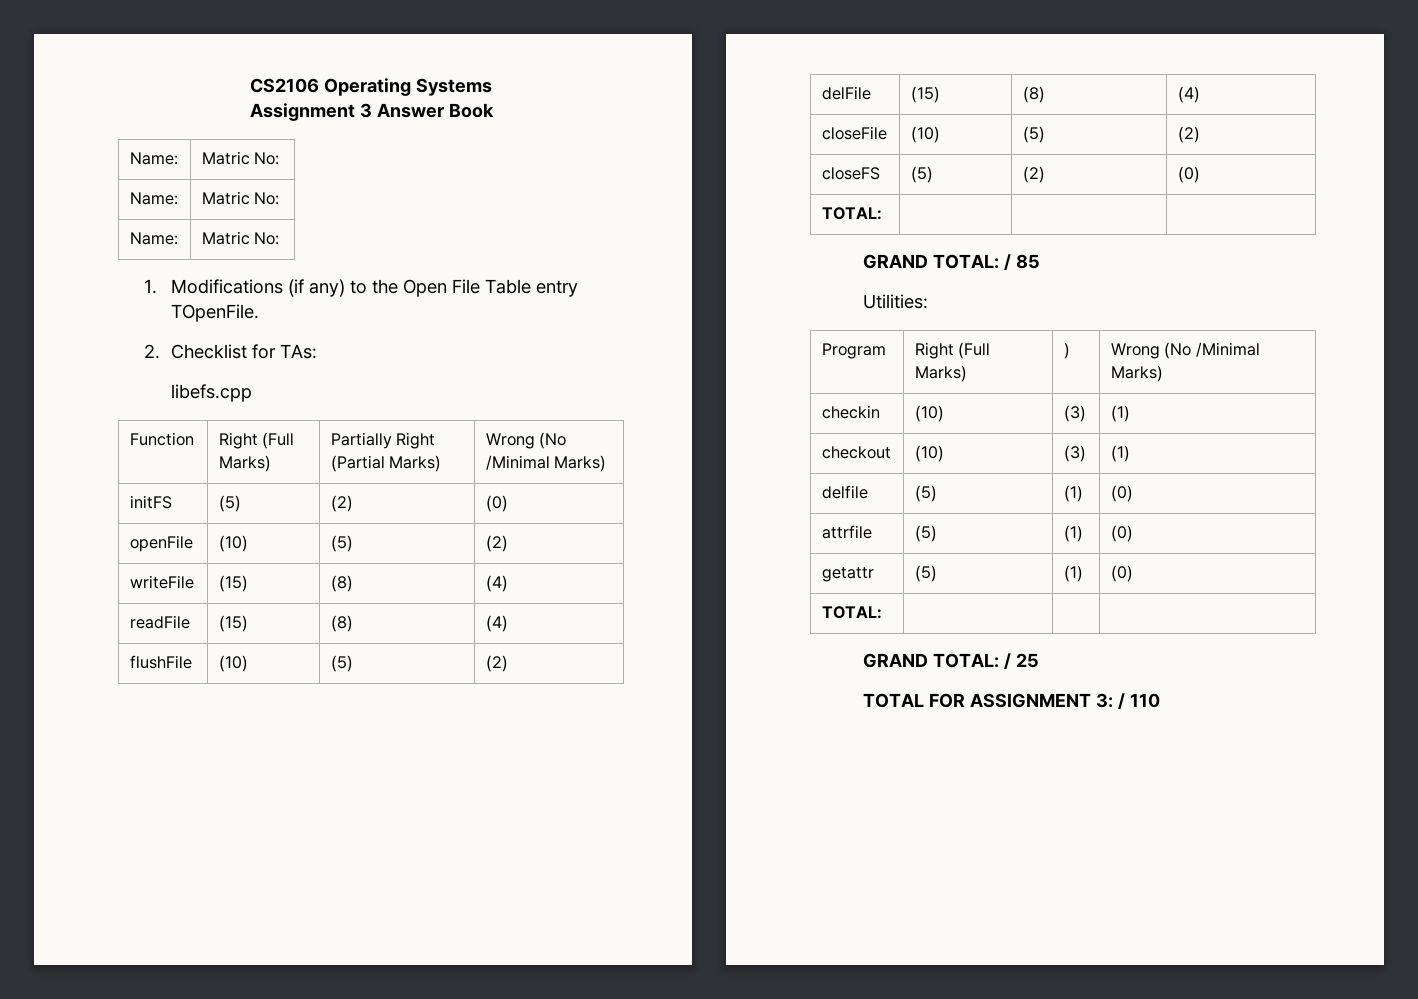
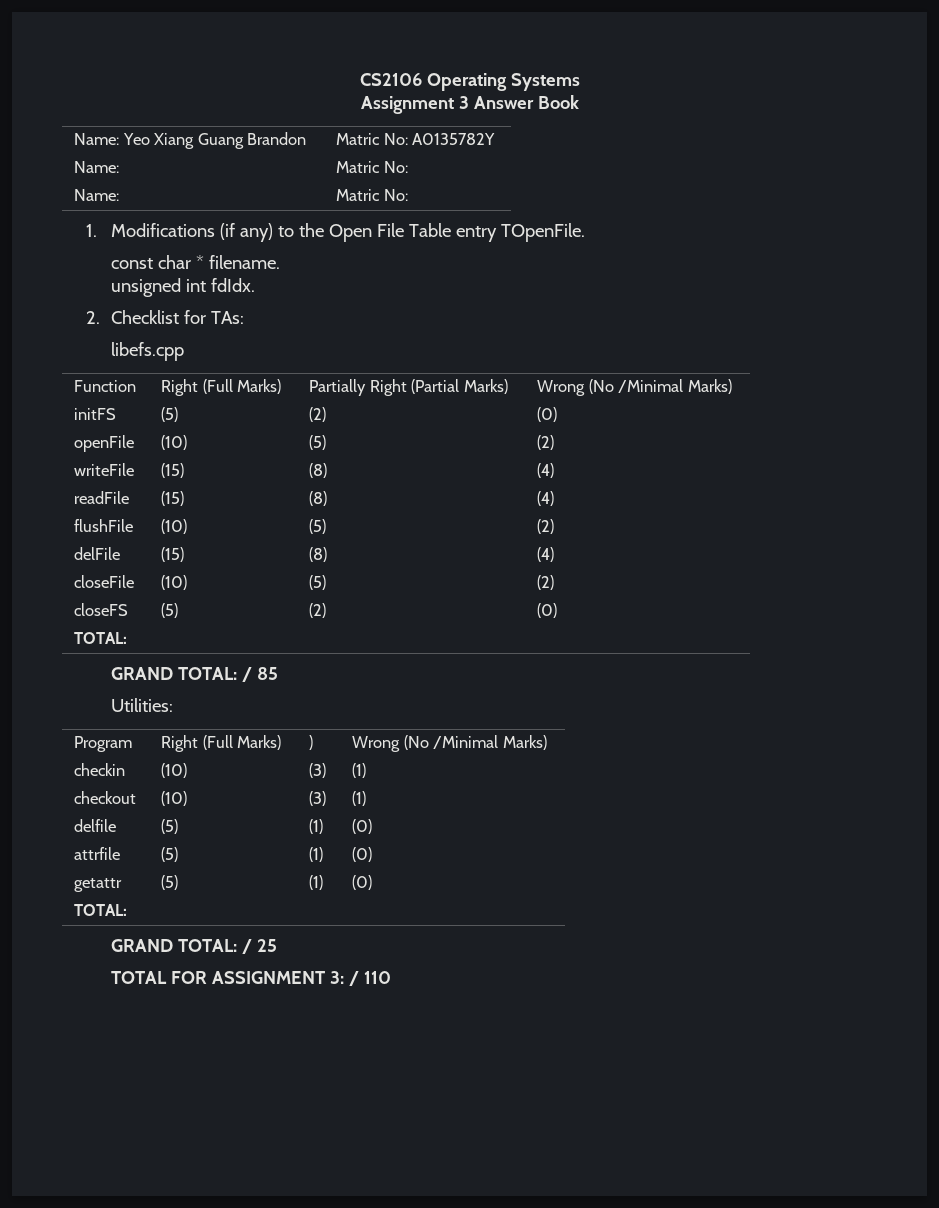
  Assignment 3 Answer Book
- Name: | Matric No:
+ Name: Yeo Xiang Guang Brandon | Matric No: A0135782Y
+ const char * filename.
+ unsigned int fdIdx.

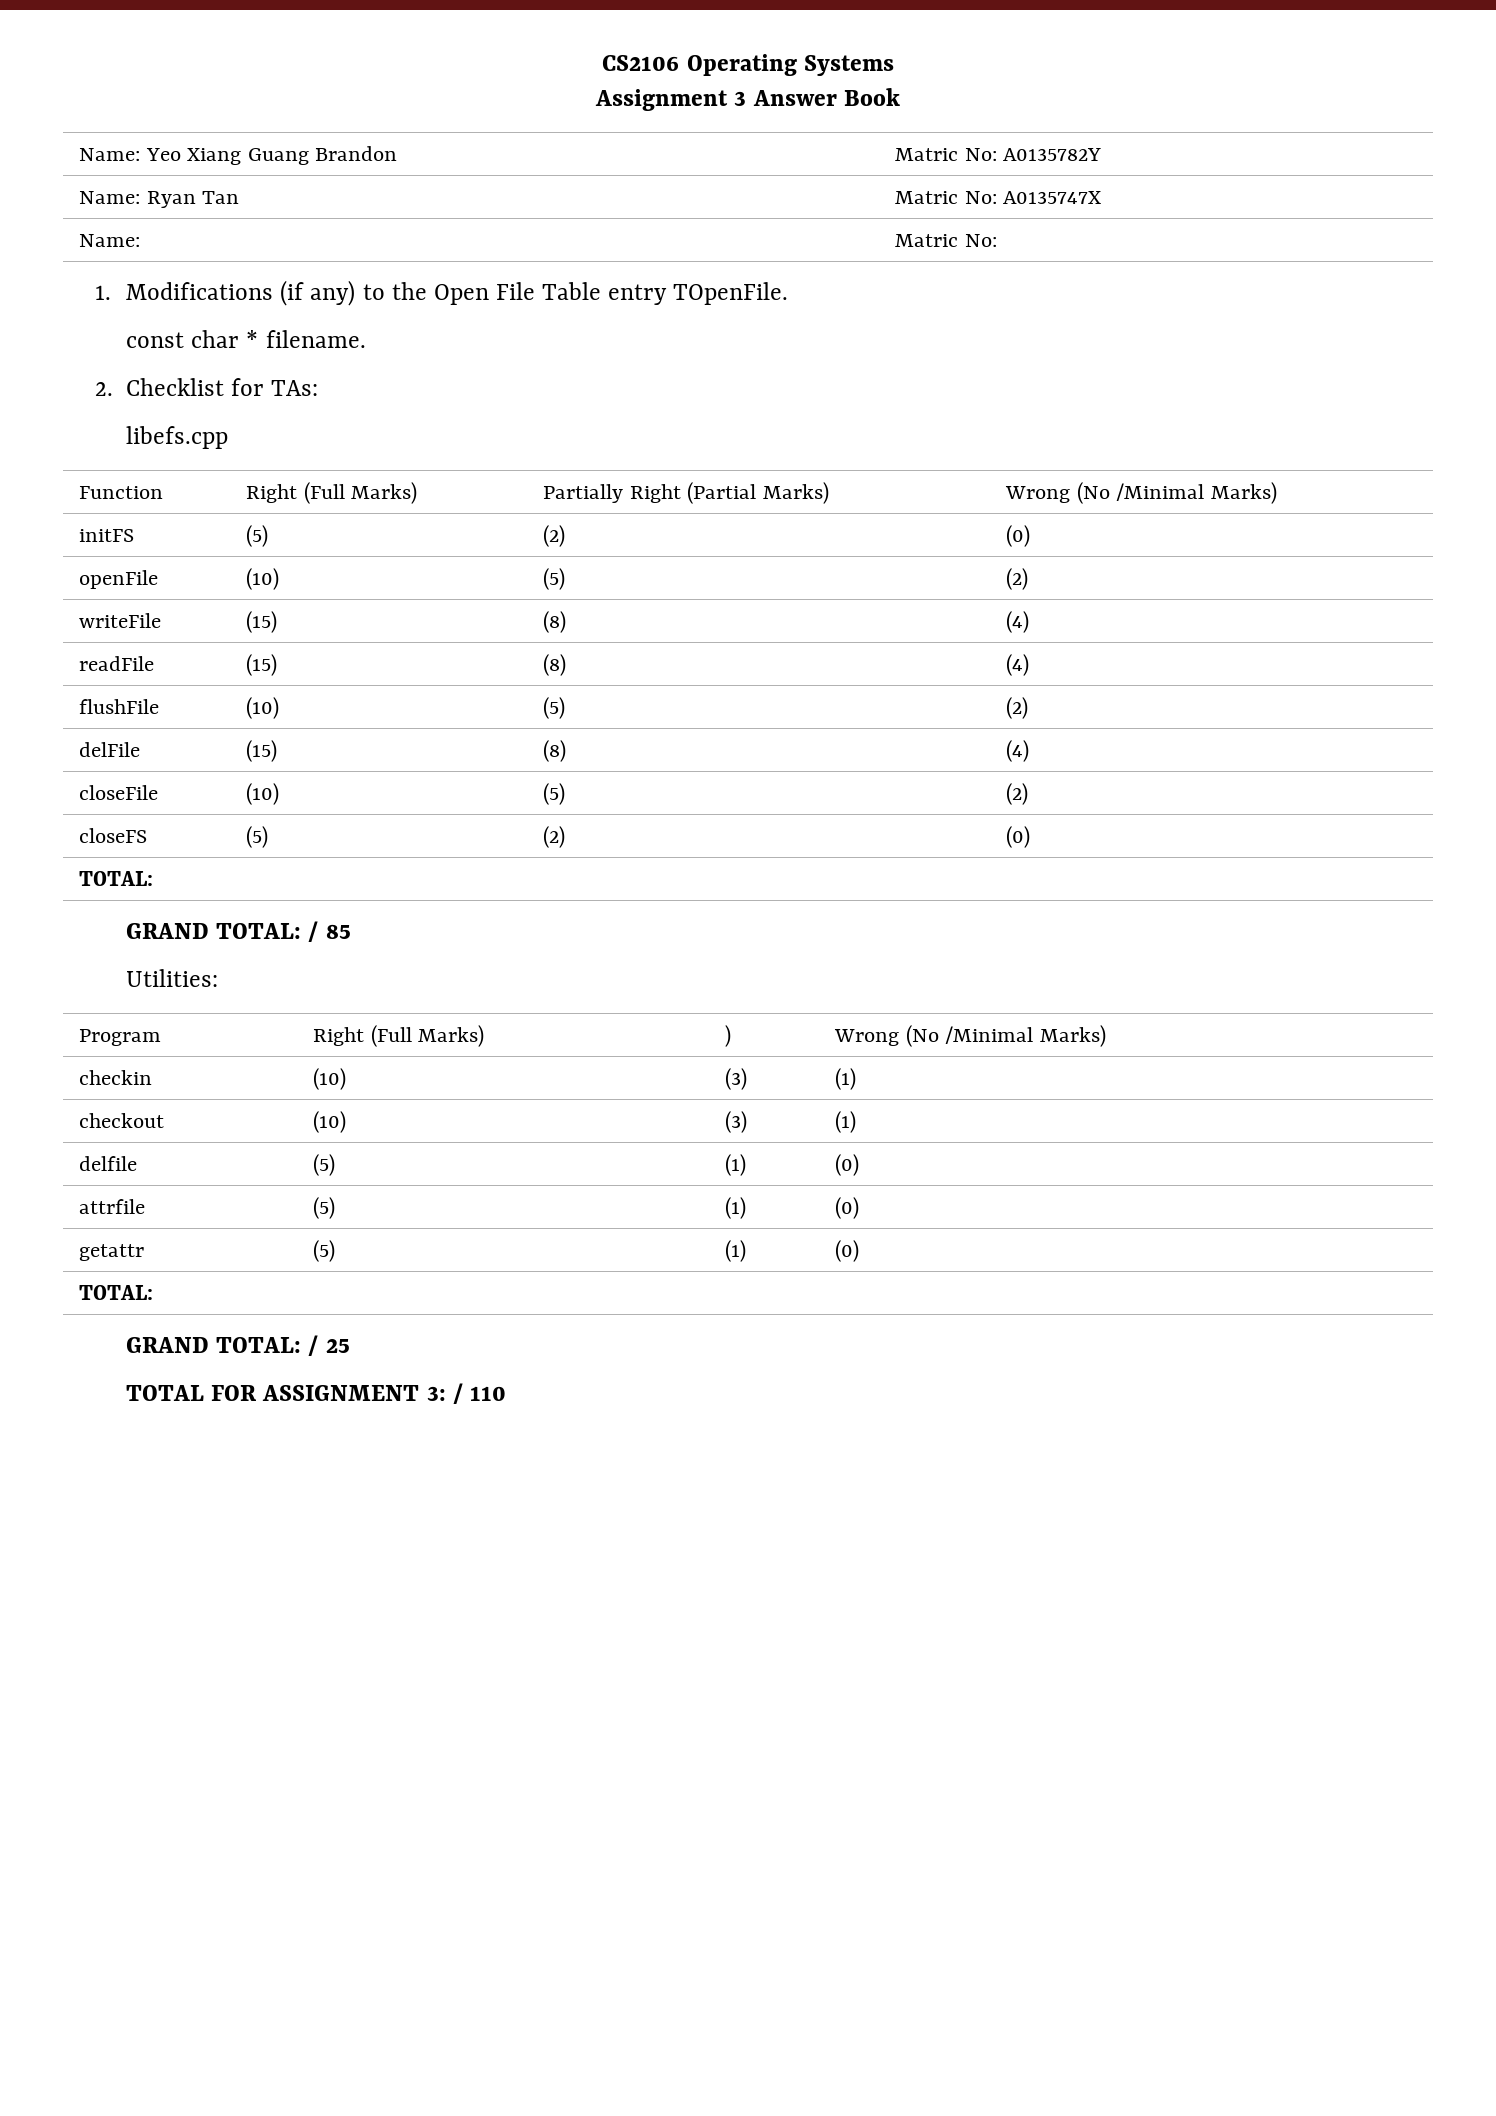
  Name: Yeo Xiang Guang Brandon | Matric No: A0135782Y
- Name: | Matric No:
+ Name: Ryan Tan | Matric No: A0135747X
- unsigned int fdIdx.

